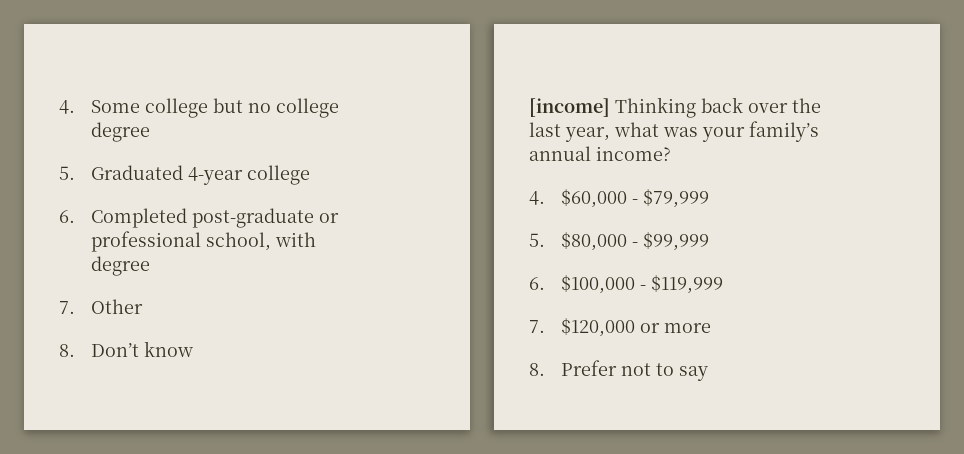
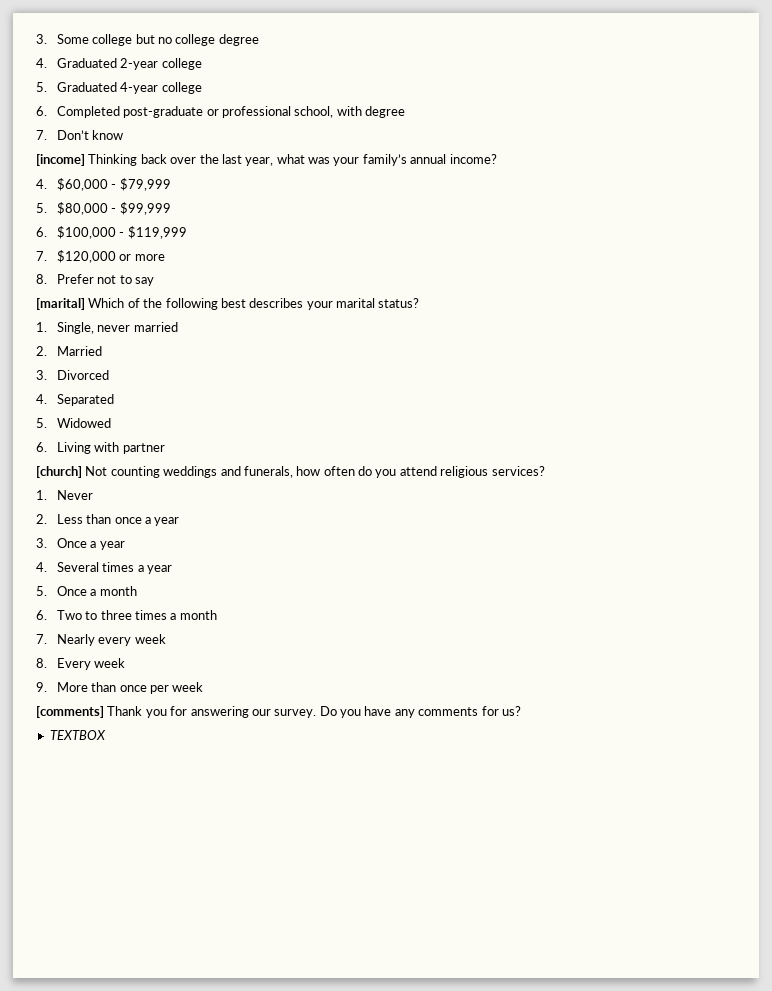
- 4. Some college but no college degree
+ 3. Some college but no college degree
+ 4. Graduated 2-year college
- 7. Other
- 8. Don’t know
+ 7. Don’t know
+ [marital] Which of the following best describes your marital status?
+ 1. Single, never married
+ 2. Married
+ 3. Divorced
+ 4. Separated
+ 5. Widowed
+ 6. Living with partner
+ [church] Not counting weddings and funerals, how often do you attend religious services?
+ 1. Never
+ 2. Less than once a year
+ 3. Once a year
+ 4. Several times a year
+ 5. Once a month
+ 6. Two to three times a month
+ 7. Nearly every week
+ 8. Every week
+ 9. More than once per week
+ [comments] Thank you for answering our survey. Do you have any comments for us?
+ TEXTBOX

